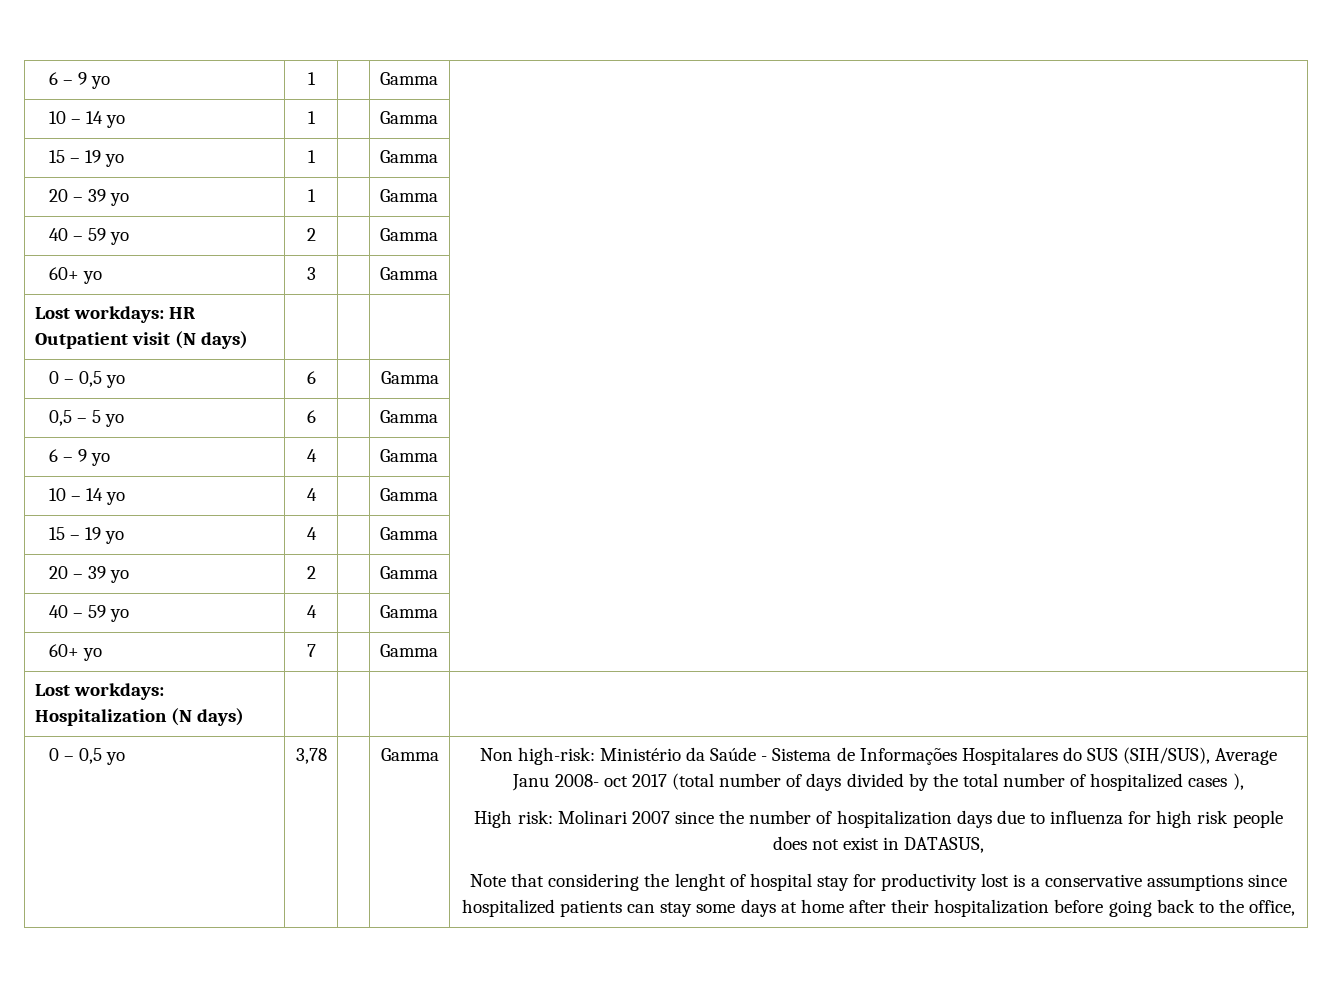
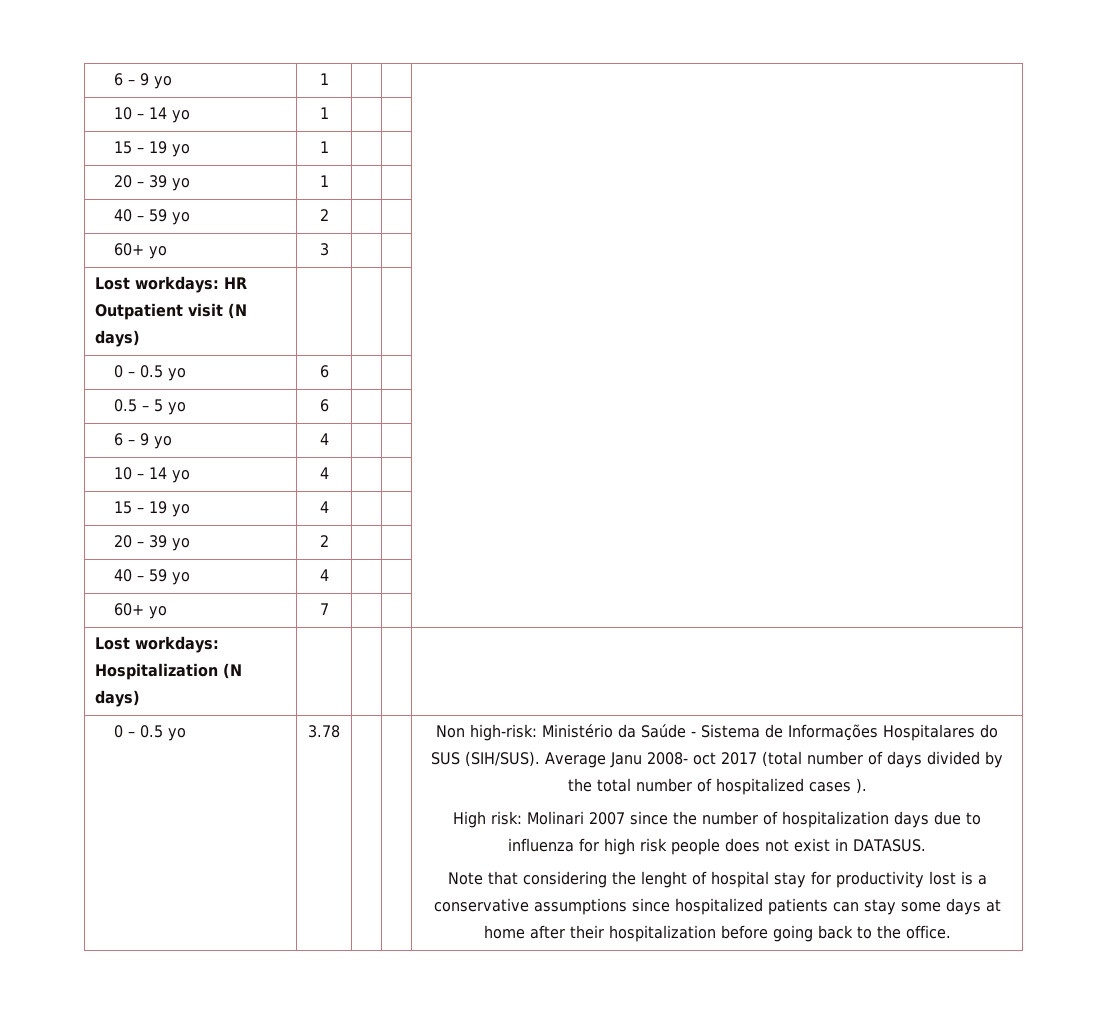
- 6 – 9 yo | 1 | | Gamma |
+ 6 – 9 yo | 1 | | |
- 10 – 14 yo | 1 | | Gamma |
+ 10 – 14 yo | 1 | | |
- 15 – 19 yo | 1 | | Gamma |
+ 15 – 19 yo | 1 | | |
- 20 – 39 yo | 1 | | Gamma |
+ 20 – 39 yo | 1 | | |
- 40 – 59 yo | 2 | | Gamma |
+ 40 – 59 yo | 2 | | |
- 60+ yo | 3 | | Gamma |
+ 60+ yo | 3 | | |
- 0 – 0,5 yo | 6 | | Gamma |
- 0,5 – 5 yo | 6 | | Gamma |
+ 0 – 0.5 yo | 6 | | |
+ 0.5 – 5 yo | 6 | | |
- 6 – 9 yo | 4 | | Gamma |
+ 6 – 9 yo | 4 | | |
- 10 – 14 yo | 4 | | Gamma |
+ 10 – 14 yo | 4 | | |
- 15 – 19 yo | 4 | | Gamma |
+ 15 – 19 yo | 4 | | |
- 20 – 39 yo | 2 | | Gamma |
+ 20 – 39 yo | 2 | | |
- 40 – 59 yo | 4 | | Gamma |
+ 40 – 59 yo | 4 | | |
- 60+ yo | 7 | | Gamma |
+ 60+ yo | 7 | | |
- 0 – 0,5 yo | 3,78 | | Gamma
+ 0 – 0.5 yo | 3.78
- Non high-risk: Ministério da Saúde - Sistema de Informações Hospitalares do SUS (SIH/SUS), Average Janu 2008- oct 2017 (total number of days divided by the total number of hospitalized cases ),
+ Non high-risk: Ministério da Saúde - Sistema de Informações Hospitalares do SUS (SIH/SUS). Average Janu 2008- oct 2017 (total number of days divided by the total number of hospitalized cases ).
- High risk: Molinari 2007 since the number of hospitalization days due to influenza for high risk people does not exist in DATASUS,
+ High risk: Molinari 2007 since the number of hospitalization days due to influenza for high risk people does not exist in DATASUS.
- Note that considering the lenght of hospital stay for productivity lost is a conservative assumptions since hospitalized patients can stay some days at home after their hospitalization before going back to the office,
+ Note that considering the lenght of hospital stay for productivity lost is a conservative assumptions since hospitalized patients can stay some days at home after their hospitalization before going back to the office.

